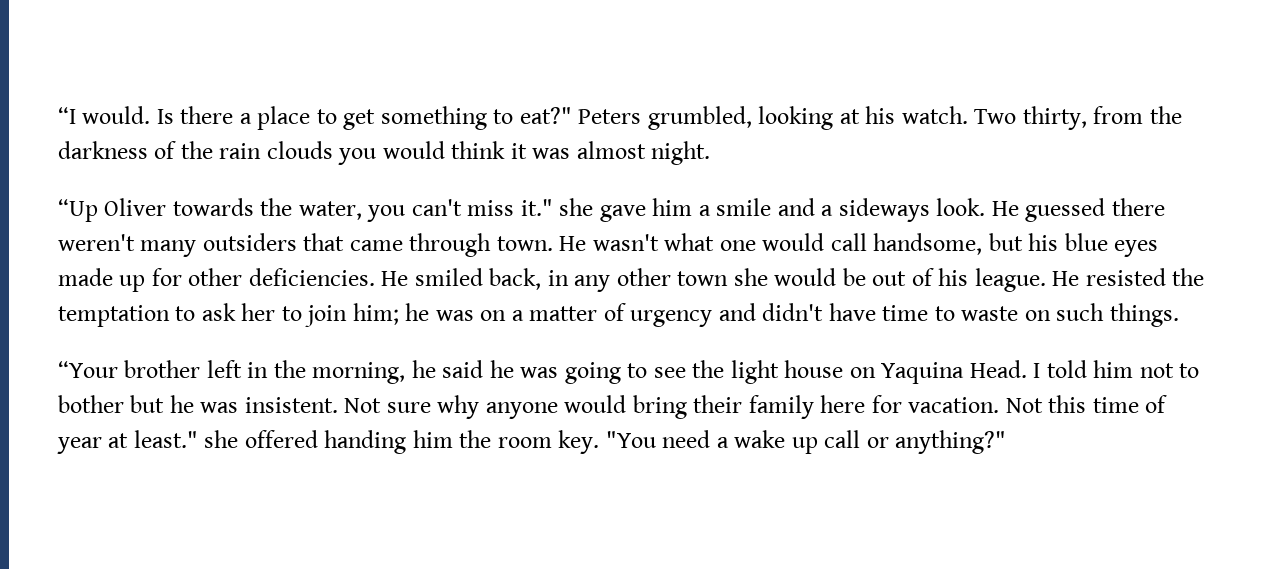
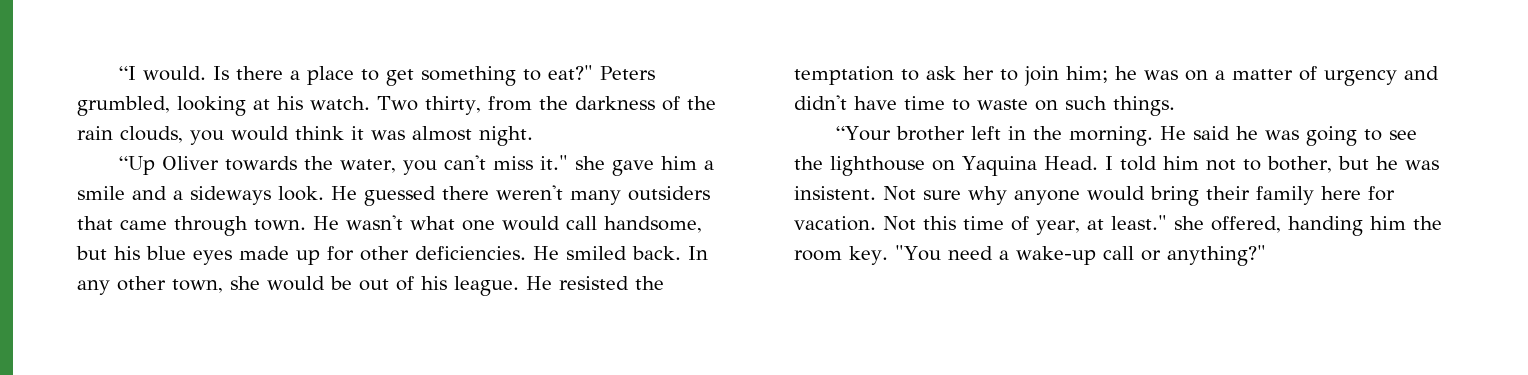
- Two thirty, from the darkness of the rain clouds you would think it was almost night.
+ Two thirty, from the darkness of the rain clouds, you would think it was almost night.
- He smiled back, in any other town she would be out of his league.
+ He smiled back. In any other town, she would be out of his league.
- “Your brother left in the morning, he said he was going to see the light house on Yaquina Head.
+ “Your brother left in the morning. He said he was going to see the lighthouse on Yaquina Head.
- I told him not to bother but he was insistent.
+ I told him not to bother, but he was insistent.
- Not this time of year at least." she offered handing him the room key.
+ Not this time of year, at least." she offered, handing him the room key.
- "You need a wake up call or anything?"
+ "You need a wake-up call or anything?"

